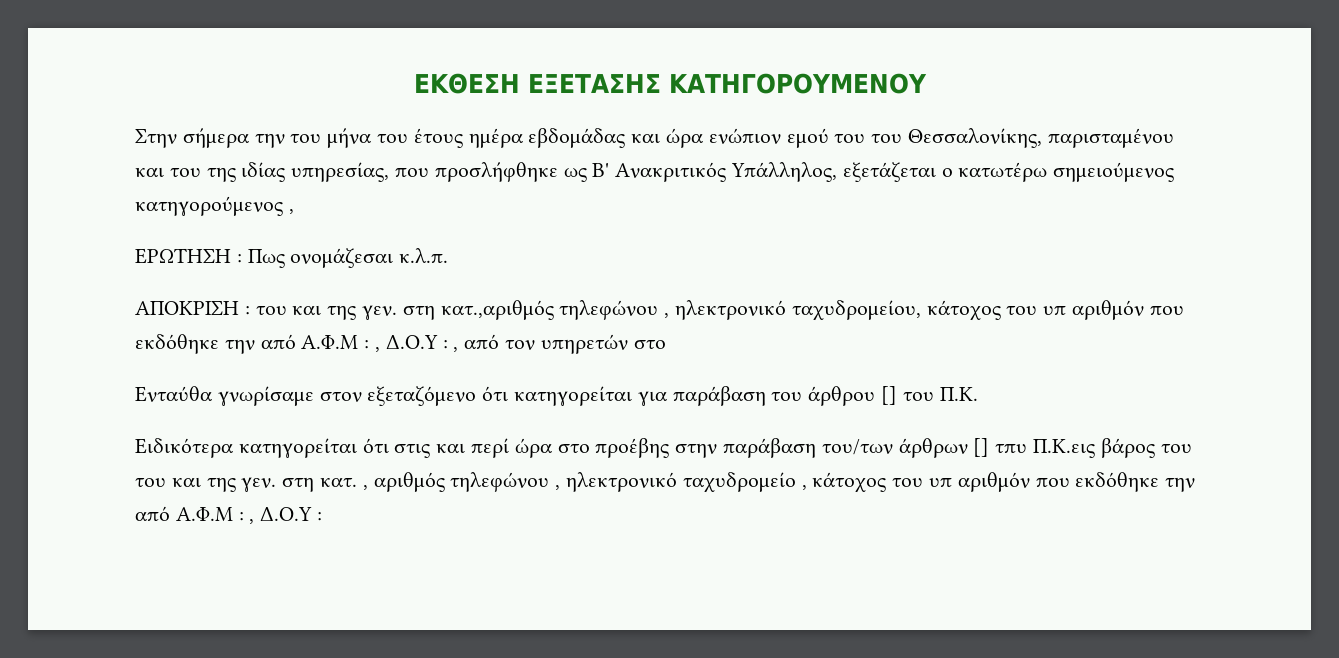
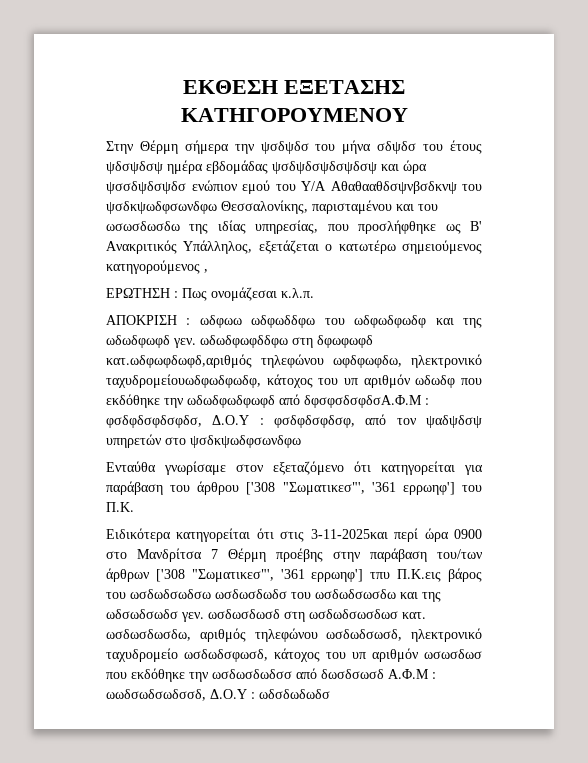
- Στην σήμερα την του μήνα του έτους ημέρα εβδομάδας και ώρα ενώπιον εμού του του Θεσσαλονίκης, παρισταμένου και του της ιδίας υπηρεσίας, που προσλήφθηκε ως Β' Ανακριτικός Υπάλληλος, εξετάζεται ο κατωτέρω σημειούμενος κατηγορούμενος ,
+ Στην Θέρμη σήμερα την ψσδψδσ του μήνα σδψδσ του έτους ψδσψδσψ ημέρα εβδομάδας ψσδψδσψδσψδσψ και ώρα ψσσδψδσψδσ ενώπιον εμού του Υ/Α Αθαθααθδσψνβσδκνψ του ψσδκψωδφσωνδφω Θεσσαλονίκης, παρισταμένου και του ωσωσδωσδω της ιδίας υπηρεσίας, που προσλήφθηκε ως Β' Ανακριτικός Υπάλληλος, εξετάζεται ο κατωτέρω σημειούμενος κατηγορούμενος ,
- ΑΠΟΚΡΙΣΗ : του και της γεν. στη κατ.,αριθμός τηλεφώνου , ηλεκτρονικό ταχυδρομείου, κάτοχος του υπ αριθμόν που εκδόθηκε την από Α.Φ.Μ : , Δ.Ο.Υ : , από τον υπηρετών στο
+ ΑΠΟΚΡΙΣΗ : ωδφωω ωδφωδδφω του ωδφωδφωδφ και της ωδωδφωφδ γεν. ωδωδφωφδδφω στη δφωφωφδ κατ.ωδφωφδωφδ,αριθμός τηλεφώνου ωφδφωφδω, ηλεκτρονικό ταχυδρομείουωδφωδφωδφ, κάτοχος του υπ αριθμόν ωδωδφ που εκδόθηκε την ωδωδφωδφωφδ από δφσφσδσφδσΑ.Φ.Μ : φσδφδσφδσφδσ, Δ.Ο.Υ : φσδφδσφδσφ, από τον ψαδψδσψ υπηρετών στο ψσδκψωδφσωνδφω
- Ενταύθα γνωρίσαμε στον εξεταζόμενο ότι κατηγορείται για παράβαση του άρθρου [] του Π.Κ.
+ Ενταύθα γνωρίσαμε στον εξεταζόμενο ότι κατηγορείται για παράβαση του άρθρου ['308 "Σωματικεσ"', '361 ερρωηφ'] του Π.Κ.
- Ειδικότερα κατηγορείται ότι στις και περί ώρα στο προέβης στην παράβαση του/των άρθρων [] τπυ Π.Κ.εις βάρος του του και της γεν. στη κατ. , αριθμός τηλεφώνου , ηλεκτρονικό ταχυδρομείο , κάτοχος του υπ αριθμόν που εκδόθηκε την από Α.Φ.Μ : , Δ.Ο.Υ :
+ Ειδικότερα κατηγορείται ότι στις 3-11-2025και περί ώρα 0900 στο Μανδρίτσα 7 Θέρμη προέβης στην παράβαση του/των άρθρων ['308 "Σωματικεσ"', '361 ερρωηφ'] τπυ Π.Κ.εις βάρος του ωσδωδσωδσω ωσδωσδωδσ του ωσδωδσωσδω και της ωδσωδσωδσ γεν. ωσδωσδωσδ στη ωσδωδσωσδωσ κατ. ωσδωσδωσδω, αριθμός τηλεφώνου ωσδωδσωσδ, ηλεκτρονικό ταχυδρομείο ωσδωδσφωσδ, κάτοχος του υπ αριθμόν ωσωσδωσ που εκδόθηκε την ωσδωσδωδσσ από δωσδσωσδ Α.Φ.Μ : ωωδσωδσωδσσδ, Δ.Ο.Υ : ωδσδωδωδσ

